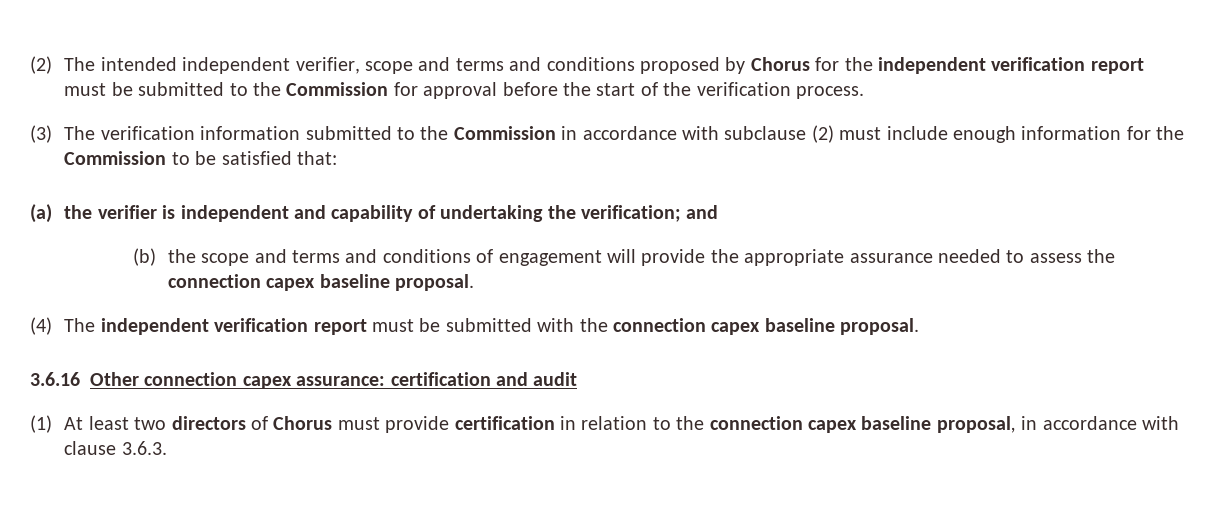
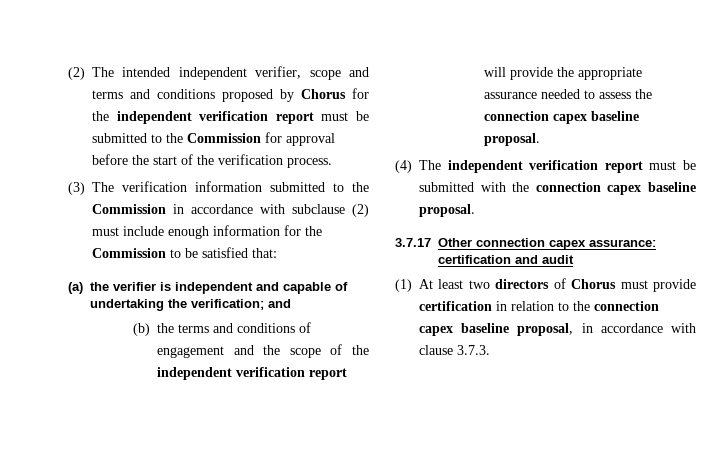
- (a) the verifier is independent and capability of undertaking the verification; and
+ (a) the verifier is independent and capable of undertaking the verification; and
- (b) the scope and terms and conditions of engagement will provide the appropriate assurance needed to assess the connection capex baseline proposal.
+ (b) the terms and conditions of engagement and the scope of the independent verification report will provide the appropriate assurance needed to assess the connection capex baseline proposal.
- 3.6.16 Other connection capex assurance: certification and audit
+ 3.7.17 Other connection capex assurance: certification and audit
- (1) At least two directors of Chorus must provide certification in relation to the connection capex baseline proposal, in accordance with clause 3.6.3.
+ (1) At least two directors of Chorus must provide certification in relation to the connection capex baseline proposal, in accordance with clause 3.7.3.

